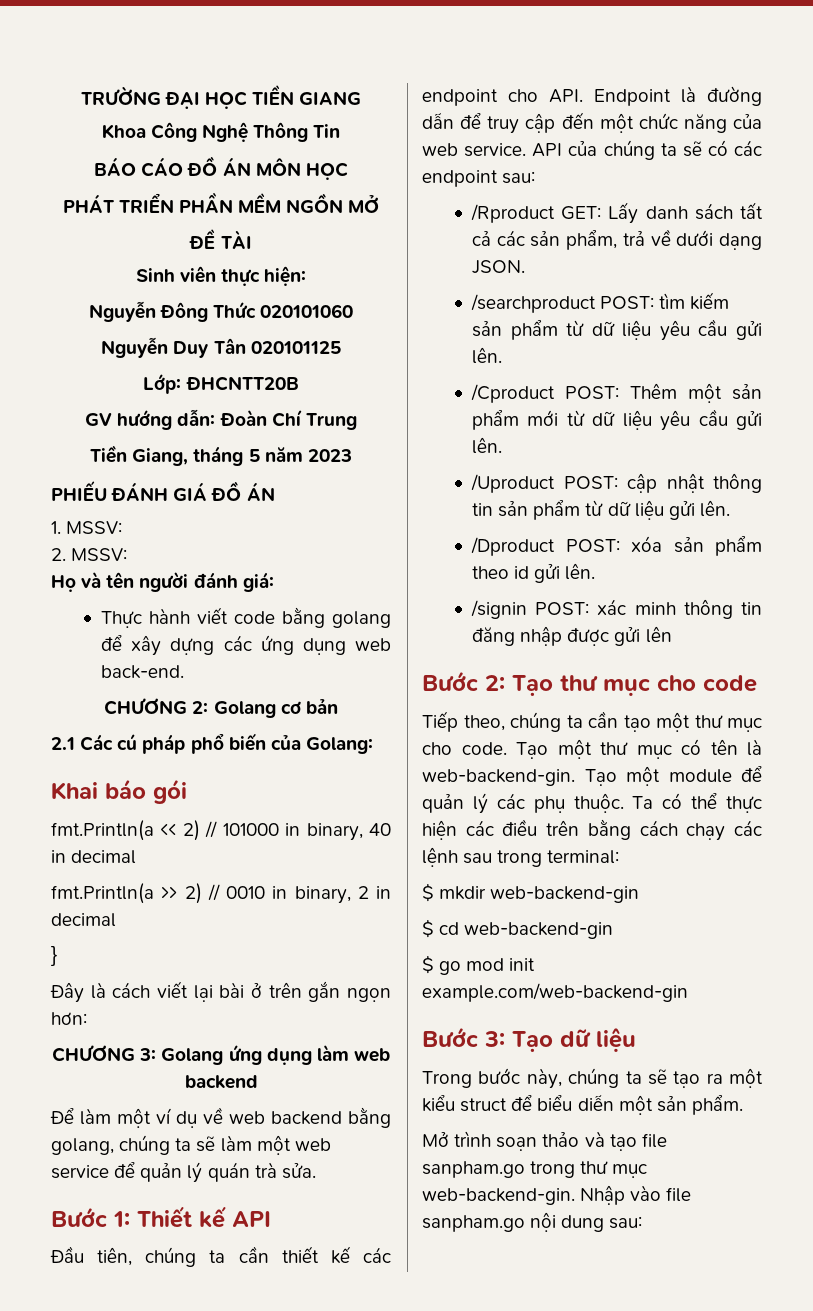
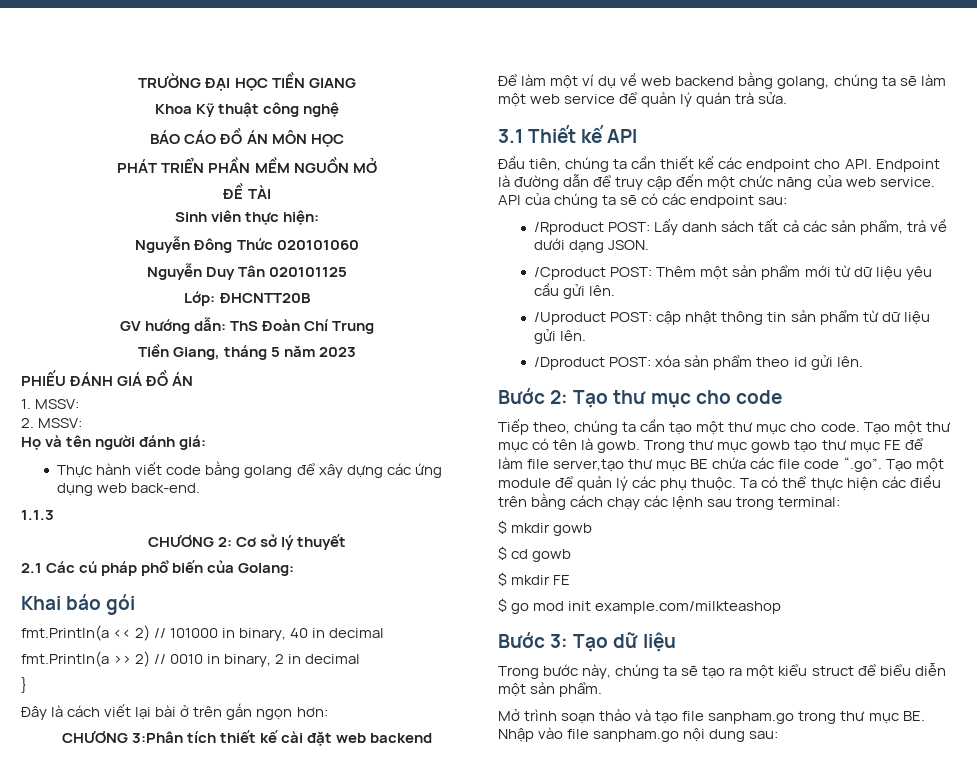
- Khoa Công Nghệ Thông Tin
+ Khoa Kỹ thuật công nghệ
- PHÁT TRIỂN PHẦN MỀM NGỒN MỞ
+ PHÁT TRIỂN PHẦN MỀM NGUỒN MỞ
- GV hướng dẫn: Đoàn Chí Trung
+ GV hướng dẫn: ThS Đoàn Chí Trung
+ 1.1.3
- CHƯƠNG 2: Golang cơ bản
+ CHƯƠNG 2: Cơ sở lý thuyết
- CHƯƠNG 3: Golang ứng dụng làm web backend
+ CHƯƠNG 3:Phân tích thiết kế cài đặt web backend
- Bước 1: Thiết kế API
+ 3.1 Thiết kế API
- /Rproduct GET: Lấy danh sách tất cả các sản phẩm, trả về dưới dạng JSON.
+ /Rproduct POST: Lấy danh sách tất cả các sản phẩm, trả về dưới dạng JSON.
- /searchproduct POST: tìm kiếm sản phẩm từ dữ liệu yêu cầu gửi lên.
- /signin POST: xác minh thông tin đăng nhập được gửi lên
- Tạo một thư mục có tên là web-backend-gin. Tạo một module để quản lý các phụ thuộc.
+ Tạo một thư mục có tên là gowb. Trong thư mục gowb tạo thư mục FE để làm file server,tạo thư mục BE chứa các file code “.go”. Tạo một module để quản lý các phụ thuộc.
- $ mkdir web-backend-gin
+ $ mkdir gowb
- $ cd web-backend-gin
+ $ cd gowb
+ $ mkdir FE
- $ go mod init example.com/web-backend-gin
+ $ go mod init example.com/milkteashop
- Mở trình soạn thảo và tạo file sanpham.go trong thư mục web-backend-gin. Nhập vào file sanpham.go nội dung sau:
+ Mở trình soạn thảo và tạo file sanpham.go trong thư mục BE. Nhập vào file sanpham.go nội dung sau:

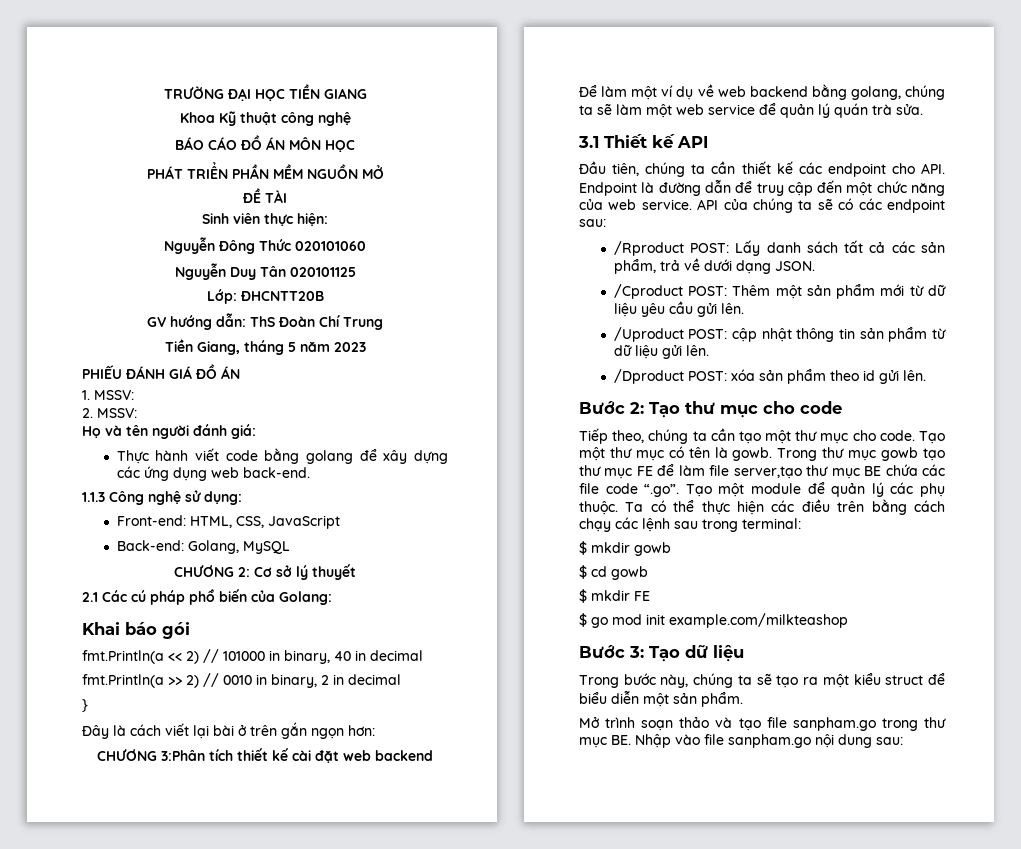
- 1.1.3
+ 1.1.3 Công nghệ sử dụng:
+ Front-end: HTML, CSS, JavaScript
+ Back-end: Golang, MySQL

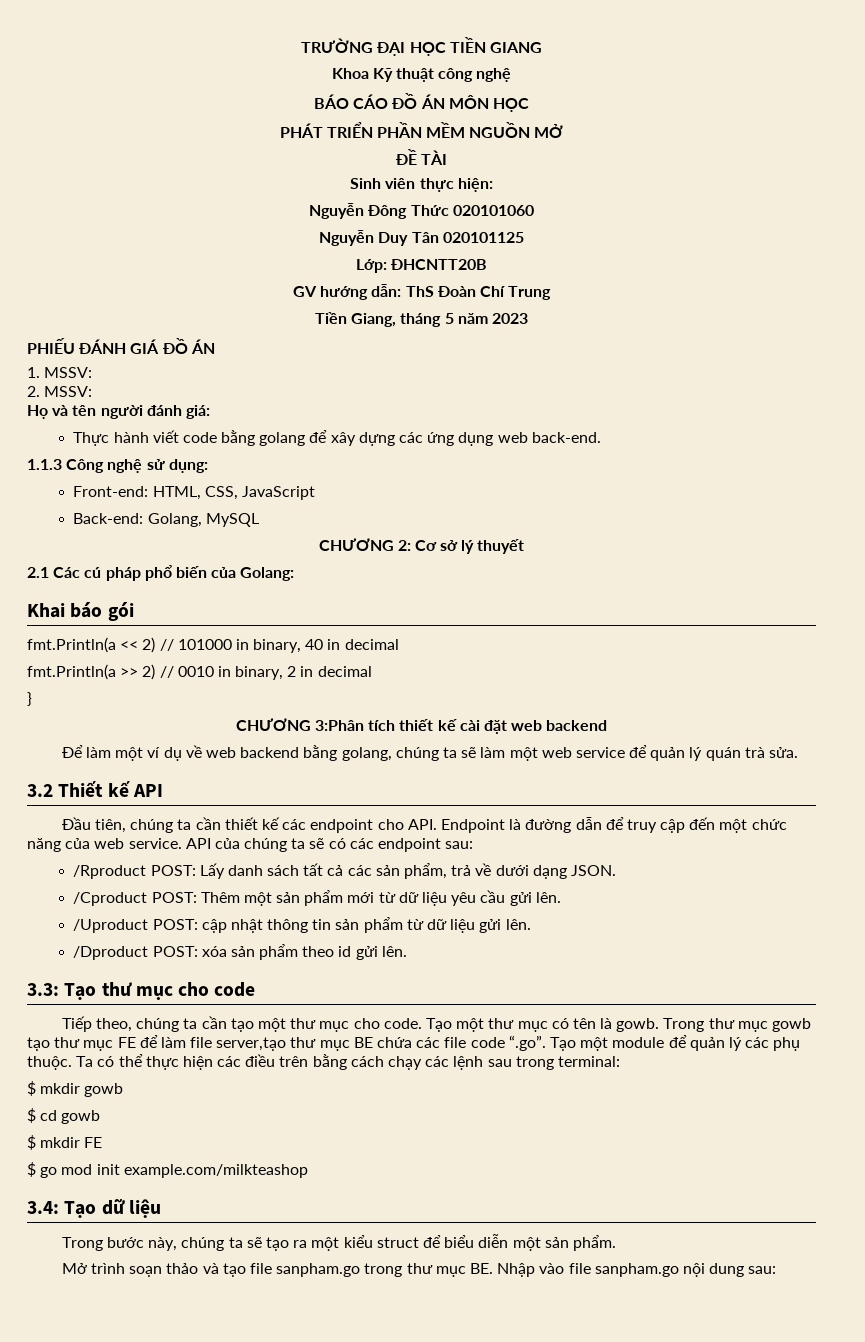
- Đây là cách viết lại bài ở trên gắn ngọn hơn:
- 3.1 Thiết kế API
+ 3.2 Thiết kế API
- Bước 2: Tạo thư mục cho code
+ 3.3: Tạo thư mục cho code
- Bước 3: Tạo dữ liệu
+ 3.4: Tạo dữ liệu

